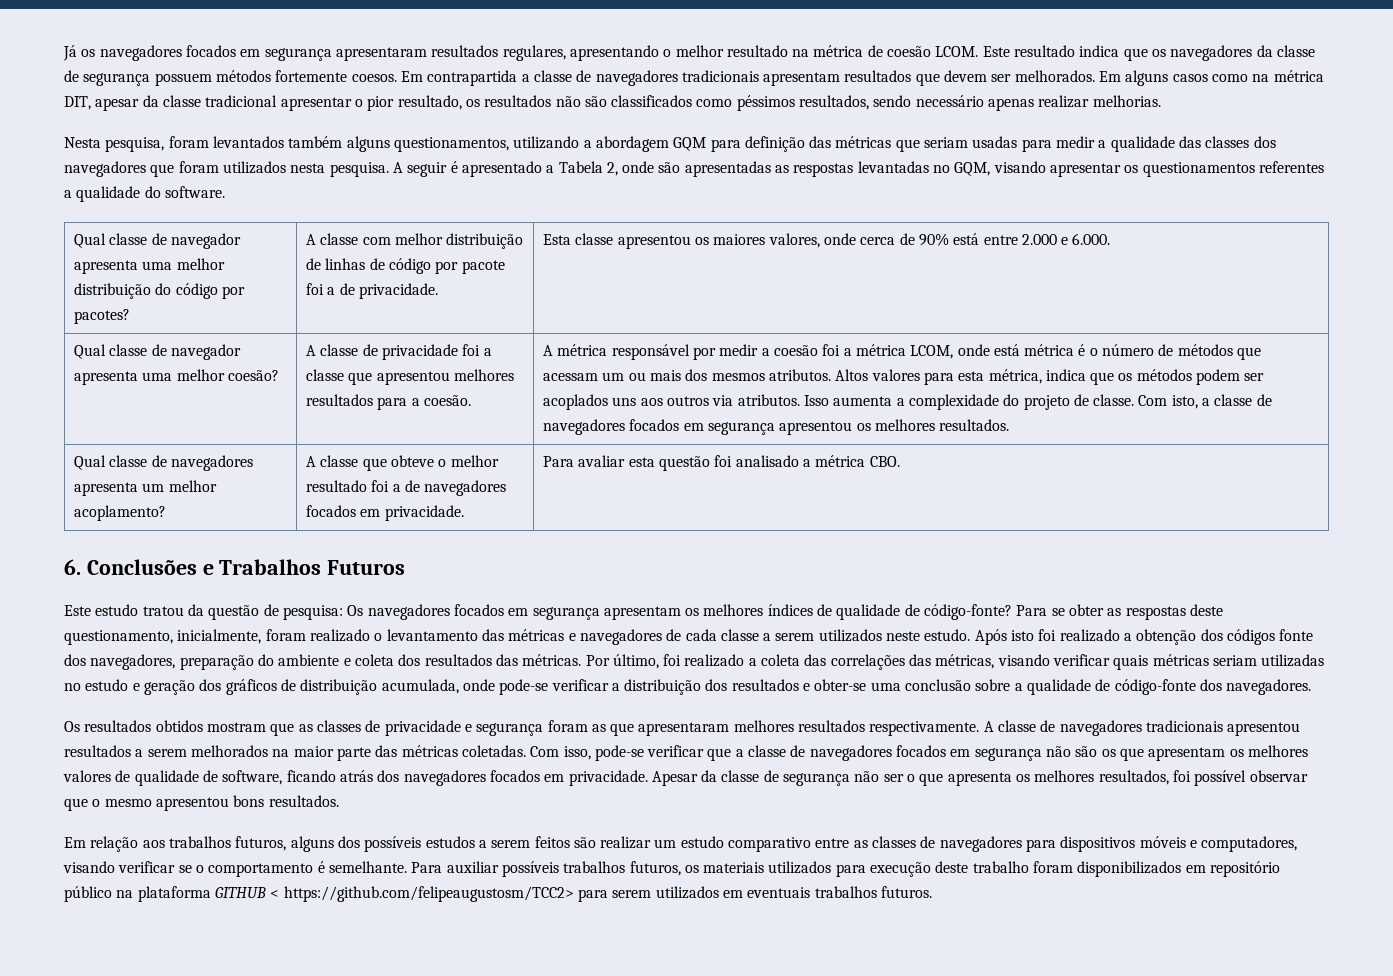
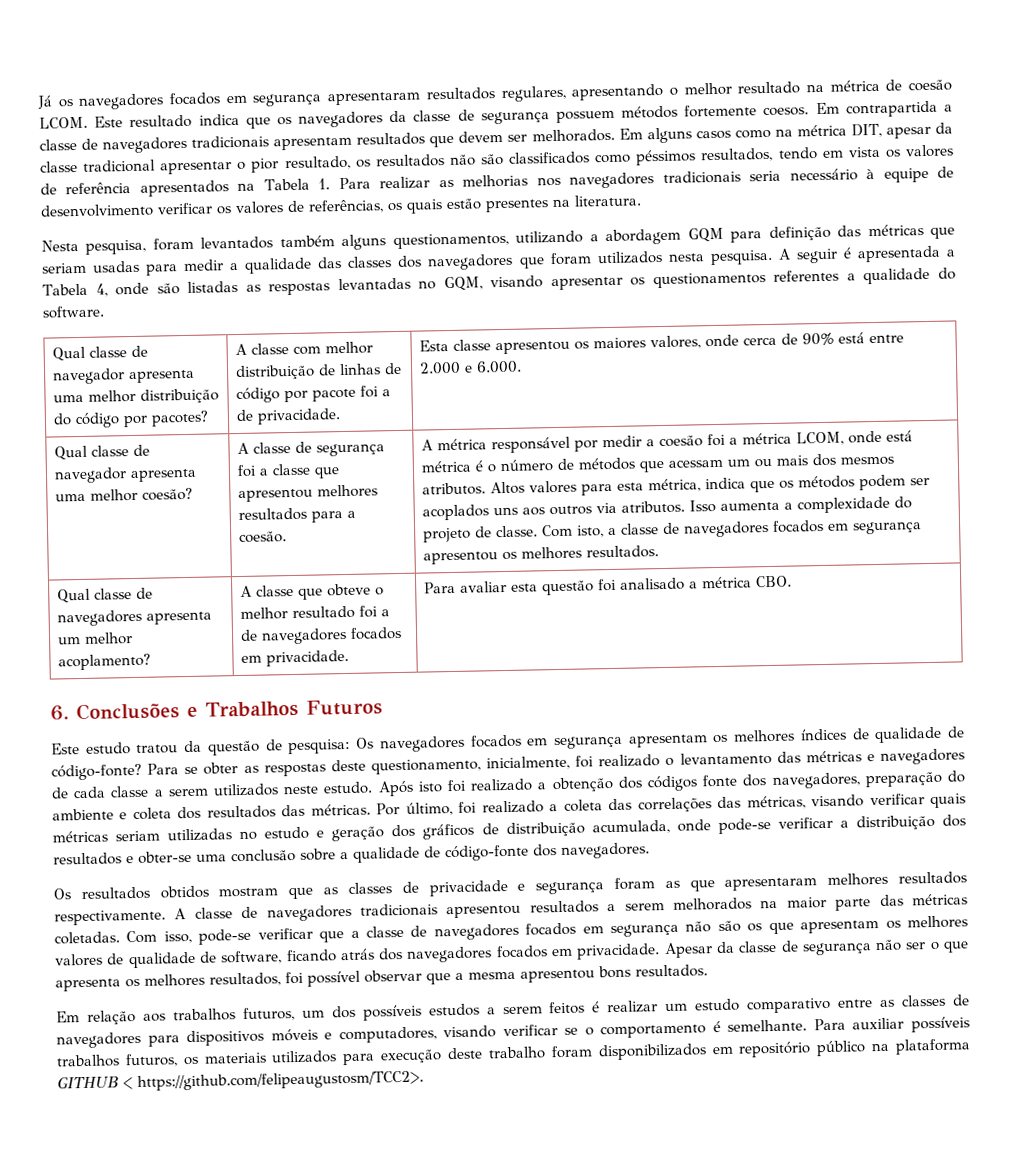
- Em alguns casos como na métrica DIT, apesar da classe tradicional apresentar o pior resultado, os resultados não são classificados como péssimos resultados, sendo necessário apenas realizar melhorias.
+ Em alguns casos como na métrica DIT, apesar da classe tradicional apresentar o pior resultado, os resultados não são classificados como péssimos resultados, tendo em vista os valores de referência apresentados na Tabela 1. Para realizar as melhorias nos navegadores tradicionais seria necessário à equipe de desenvolvimento verificar os valores de referências, os quais estão presentes na literatura.
- A seguir é apresentado a Tabela 2, onde são apresentadas as respostas levantadas no GQM, visando apresentar os questionamentos referentes a qualidade do software.
+ A seguir é apresentada a Tabela 4, onde são listadas as respostas levantadas no GQM, visando apresentar os questionamentos referentes a qualidade do software.
- A classe de privacidade foi a classe que apresentou melhores resultados para a coesão.
+ A classe de segurança foi a classe que apresentou melhores resultados para a coesão.
- Para se obter as respostas deste questionamento, inicialmente, foram realizado o levantamento das métricas e navegadores de cada classe a serem utilizados neste estudo.
+ Para se obter as respostas deste questionamento, inicialmente, foi realizado o levantamento das métricas e navegadores de cada classe a serem utilizados neste estudo.
- Apesar da classe de segurança não ser o que apresenta os melhores resultados, foi possível observar que o mesmo apresentou bons resultados.
+ Apesar da classe de segurança não ser o que apresenta os melhores resultados, foi possível observar que a mesma apresentou bons resultados.
- Em relação aos trabalhos futuros, alguns dos possíveis estudos a serem feitos são realizar um estudo comparativo entre as classes de navegadores para dispositivos móveis e computadores, visando verificar se o comportamento é semelhante.
+ Em relação aos trabalhos futuros, um dos possíveis estudos a serem feitos é realizar um estudo comparativo entre as classes de navegadores para dispositivos móveis e computadores, visando verificar se o comportamento é semelhante.
- Para auxiliar possíveis trabalhos futuros, os materiais utilizados para execução deste trabalho foram disponibilizados em repositório público na plataforma GITHUB < https://github.com/felipeaugustosm/TCC2> para serem utilizados em eventuais trabalhos futuros.
+ Para auxiliar possíveis trabalhos futuros, os materiais utilizados para execução deste trabalho foram disponibilizados em repositório público na plataforma GITHUB < https://github.com/felipeaugustosm/TCC2>.

